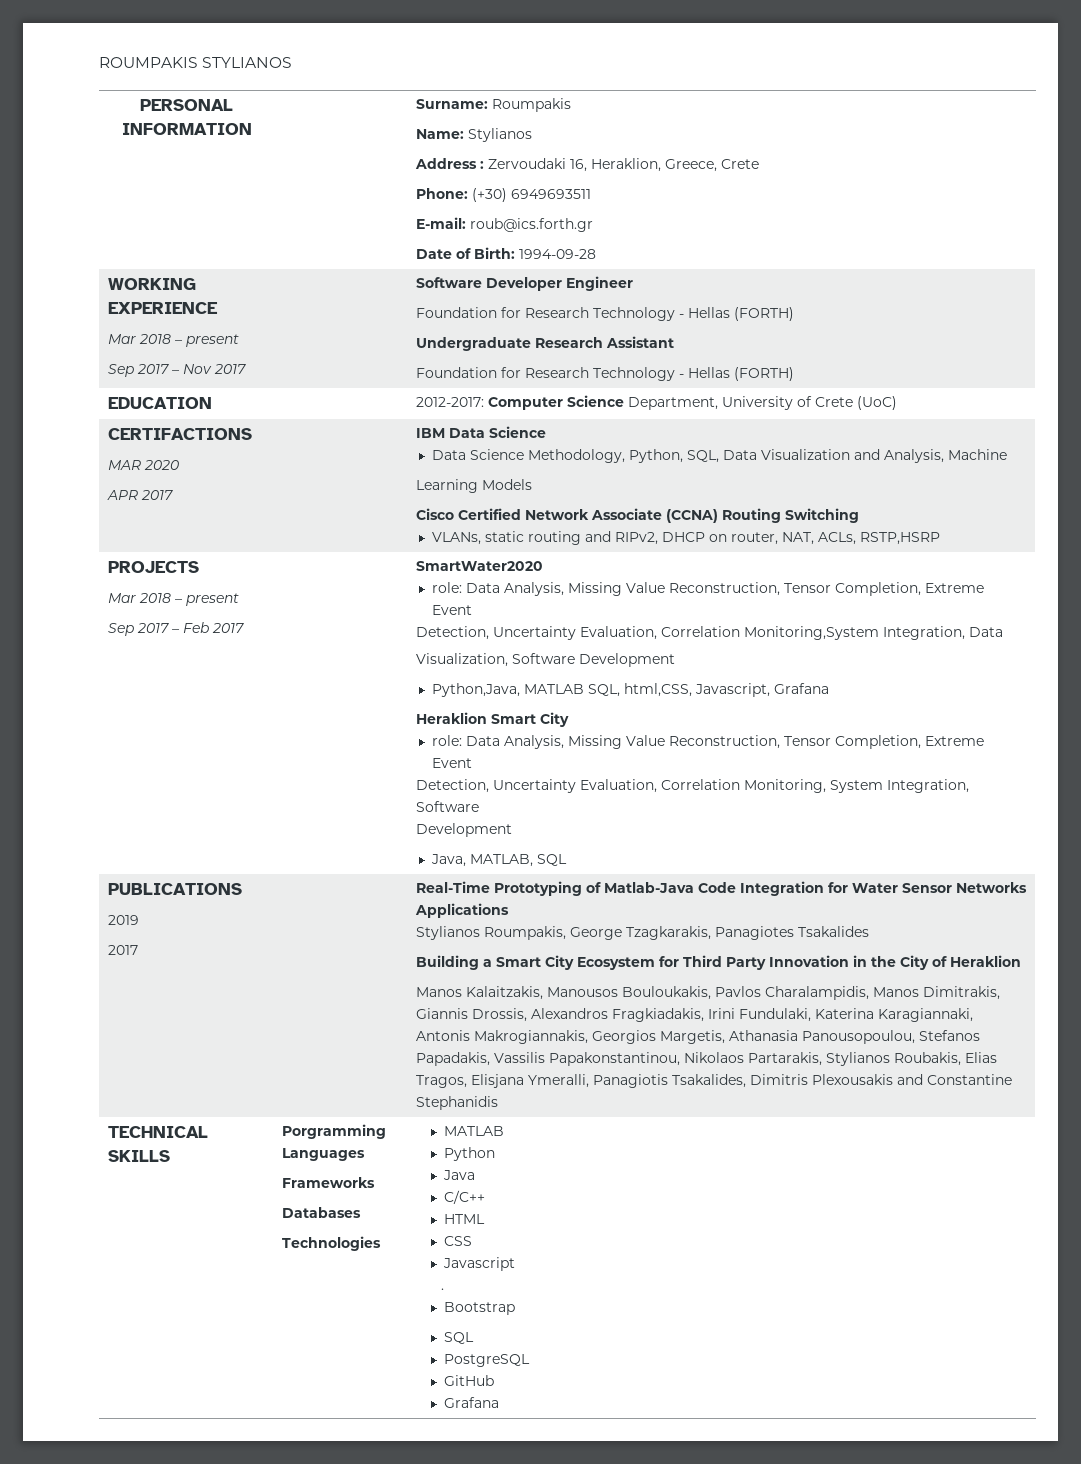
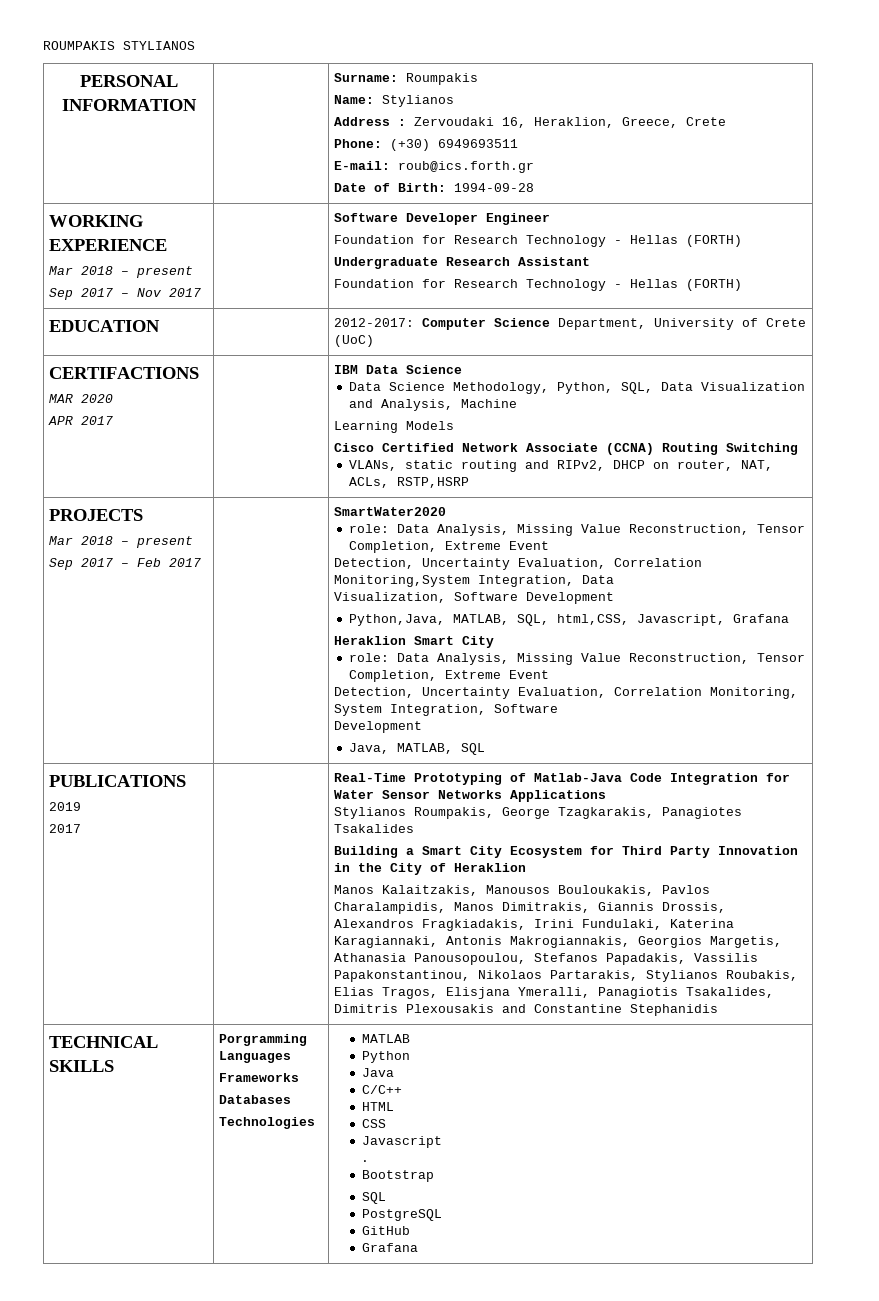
- Python,Java, MATLAB SQL, html,CSS, Javascript, Grafana
+ Python,Java, MATLAB, SQL, html,CSS, Javascript, Grafana

